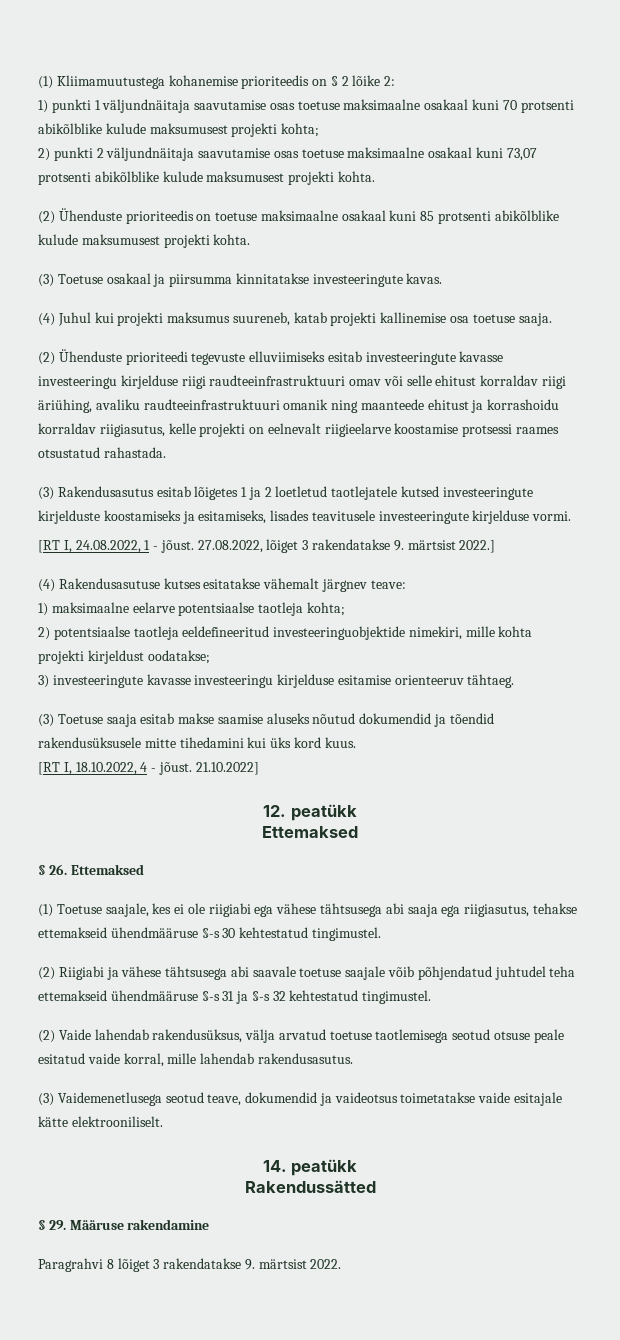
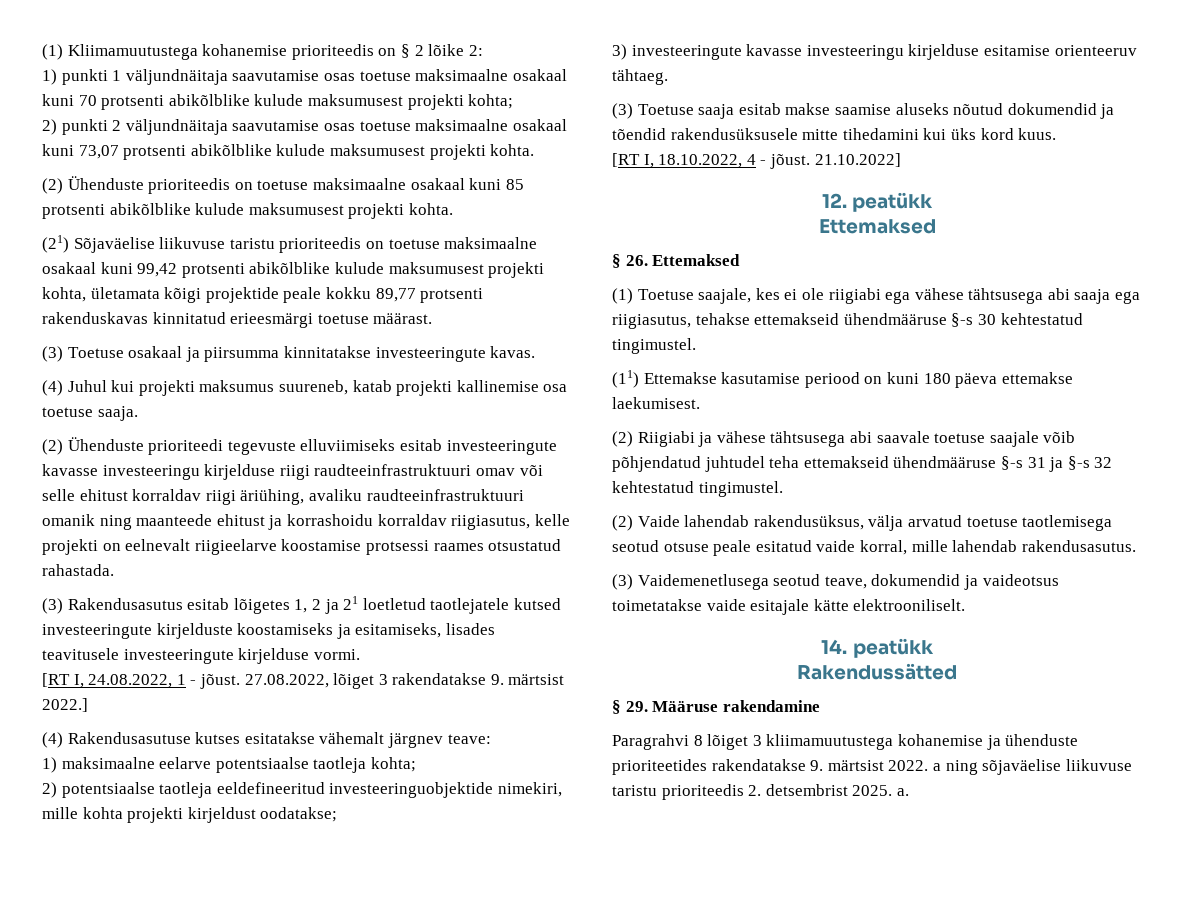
+ (21) Sõjaväelise liikuvuse taristu prioriteedis on toetuse maksimaalne osakaal kuni 99,42 protsenti abikõlblike kulude maksumusest projekti kohta, ületamata kõigi projektide peale kokku 89,77 protsenti rakenduskavas kinnitatud erieesmärgi toetuse määrast.
- (3) Rakendusasutus esitab lõigetes 1 ja 2 loetletud taotlejatele kutsed investeeringute kirjelduste koostamiseks ja esitamiseks, lisades teavitusele investeeringute kirjelduse vormi.
+ (3) Rakendusasutus esitab lõigetes 1, 2 ja 21 loetletud taotlejatele kutsed investeeringute kirjelduste koostamiseks ja esitamiseks, lisades teavitusele investeeringute kirjelduse vormi.
+ (11) Ettemakse kasutamise periood on kuni 180 päeva ettemakse laekumisest.
- Paragrahvi 8 lõiget 3 rakendatakse 9. märtsist 2022.
+ Paragrahvi 8 lõiget 3 kliimamuutustega kohanemise ja ühenduste prioriteetides rakendatakse 9. märtsist 2022. a ning sõjaväelise liikuvuse taristu prioriteedis 2. detsembrist 2025. a.

